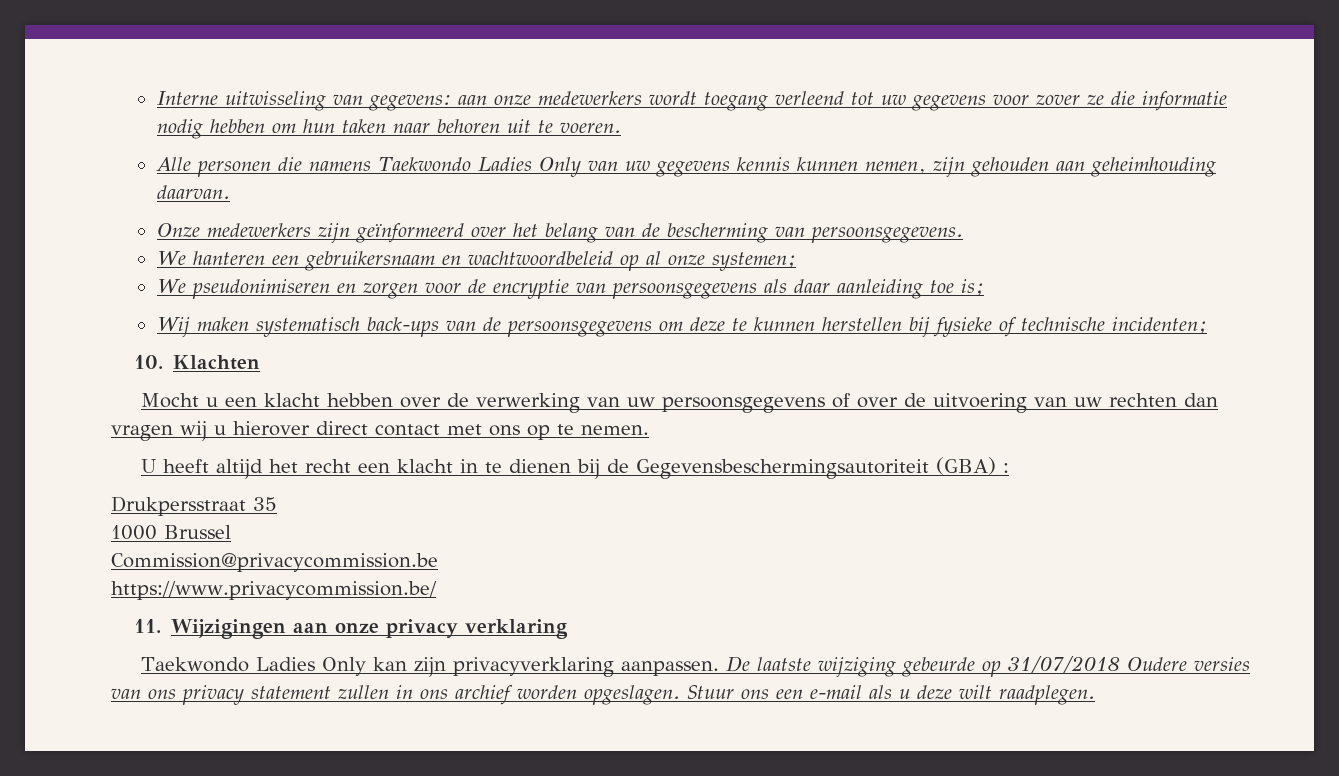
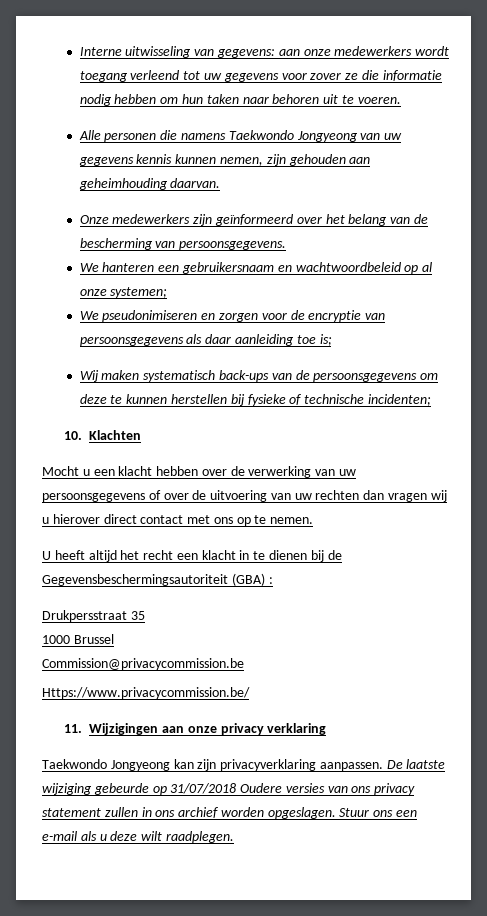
- Alle personen die namens Taekwondo Ladies Only van uw gegevens kennis kunnen nemen, zijn gehouden aan geheimhouding daarvan.
+ Alle personen die namens Taekwondo Jongyeong van uw gegevens kennis kunnen nemen, zijn gehouden aan geheimhouding daarvan.
- https://www.privacycommission.be/
+ Https://www.privacycommission.be/
- Taekwondo Ladies Only kan zijn privacyverklaring aanpassen.
+ Taekwondo Jongyeong kan zijn privacyverklaring aanpassen.

